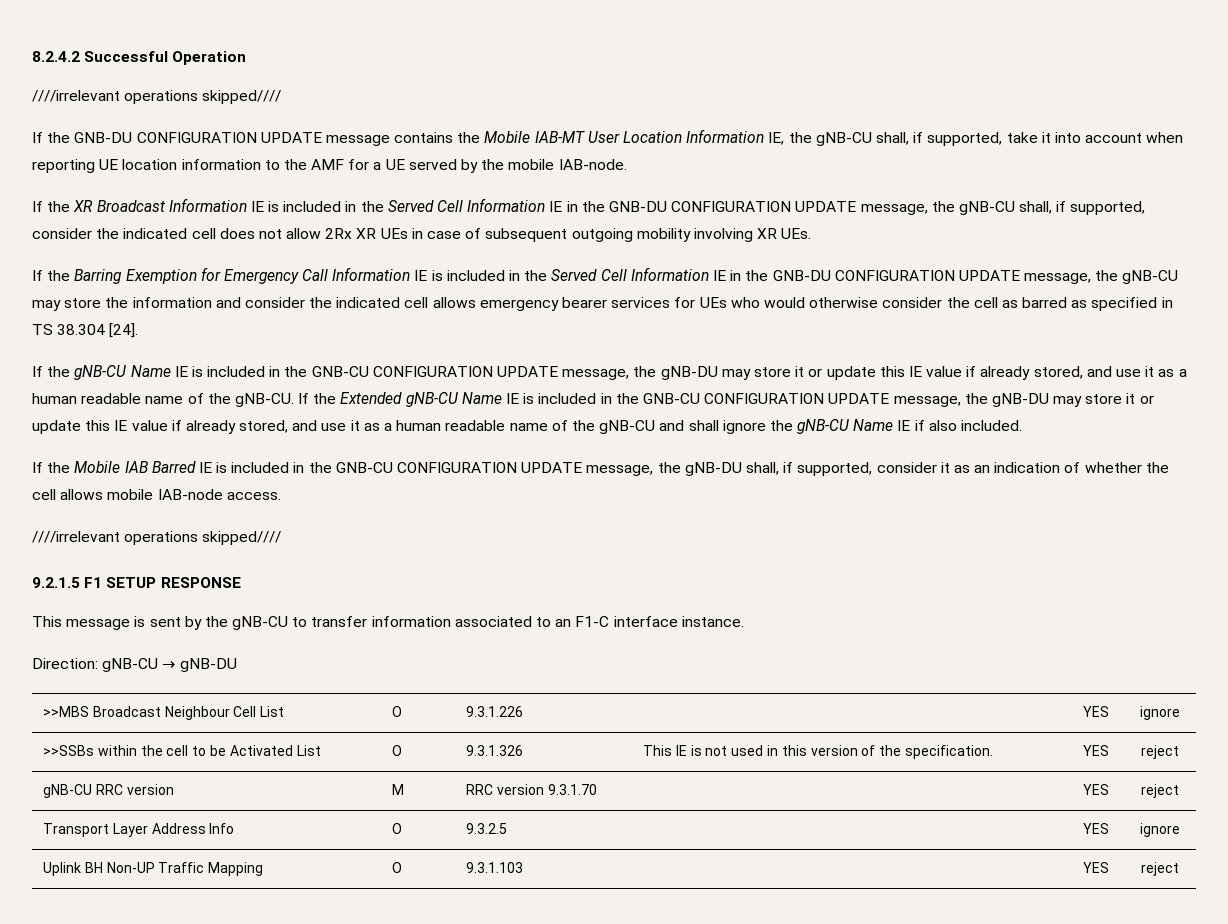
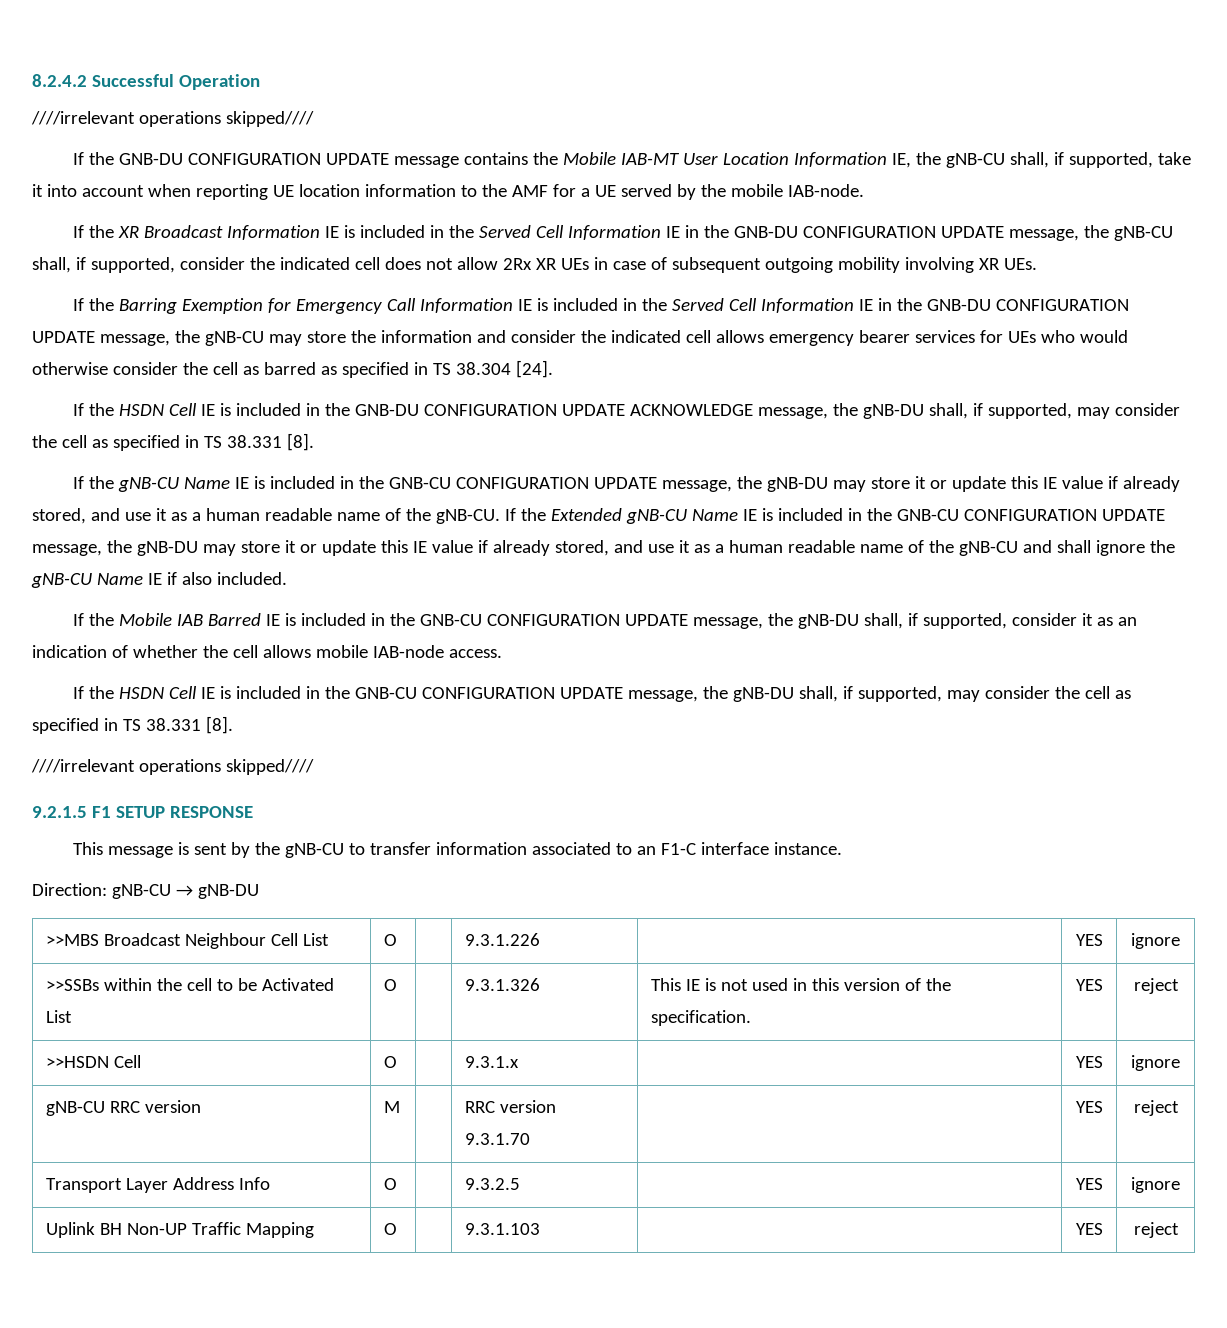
+ If the HSDN Cell IE is included in the GNB-DU CONFIGURATION UPDATE ACKNOWLEDGE message, the gNB-DU shall, if supported, may consider the cell as specified in TS 38.331 [8].
+ If the HSDN Cell IE is included in the GNB-CU CONFIGURATION UPDATE message, the gNB-DU shall, if supported, may consider the cell as specified in TS 38.331 [8].
+ >>HSDN Cell | O | | 9.3.1.x | | YES | ignore

